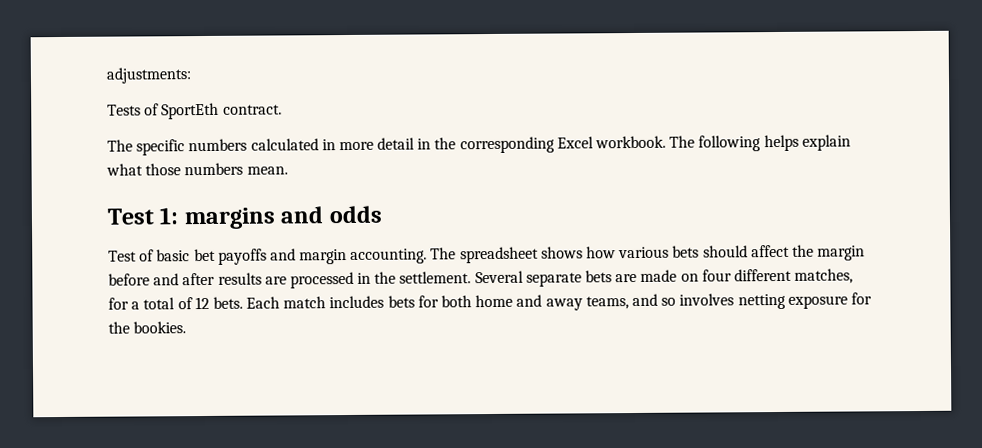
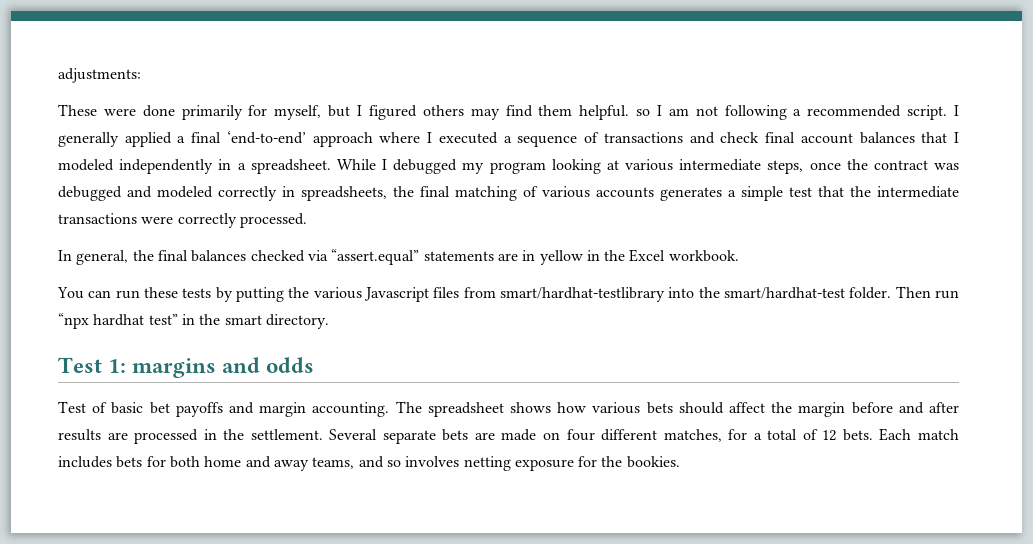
- Tests of SportEth contract.
- The specific numbers calculated in more detail in the corresponding Excel workbook. The following helps explain what those numbers mean.
+ These were done primarily for myself, but I figured others may find them helpful. so I am not following a recommended script. I generally applied a final ‘end-to-end’ approach where I executed a sequence of transactions and check final account balances that I modeled independently in a spreadsheet. While I debugged my program looking at various intermediate steps, once the contract was debugged and modeled correctly in spreadsheets, the final matching of various accounts generates a simple test that the intermediate transactions were correctly processed.
+ In general, the final balances checked via “assert.equal” statements are in yellow in the Excel workbook.
+ You can run these tests by putting the various Javascript files from smart/hardhat-testlibrary into the smart/hardhat-test folder. Then run “npx hardhat test” in the smart directory.

